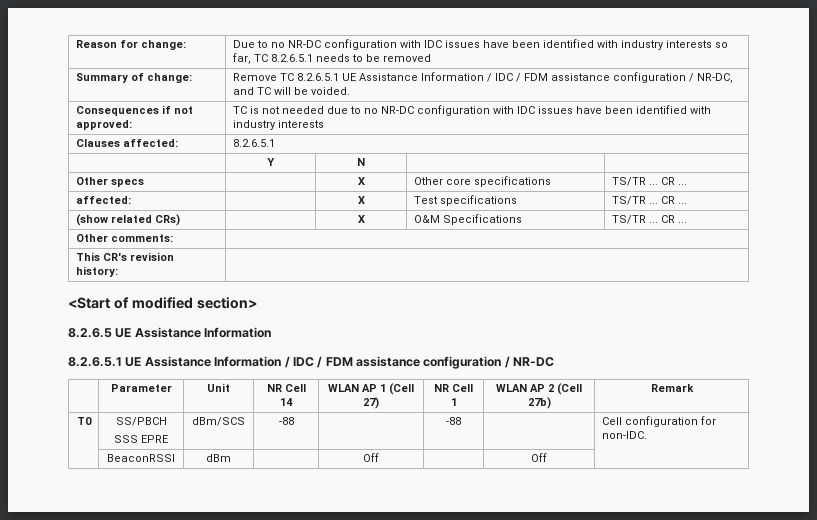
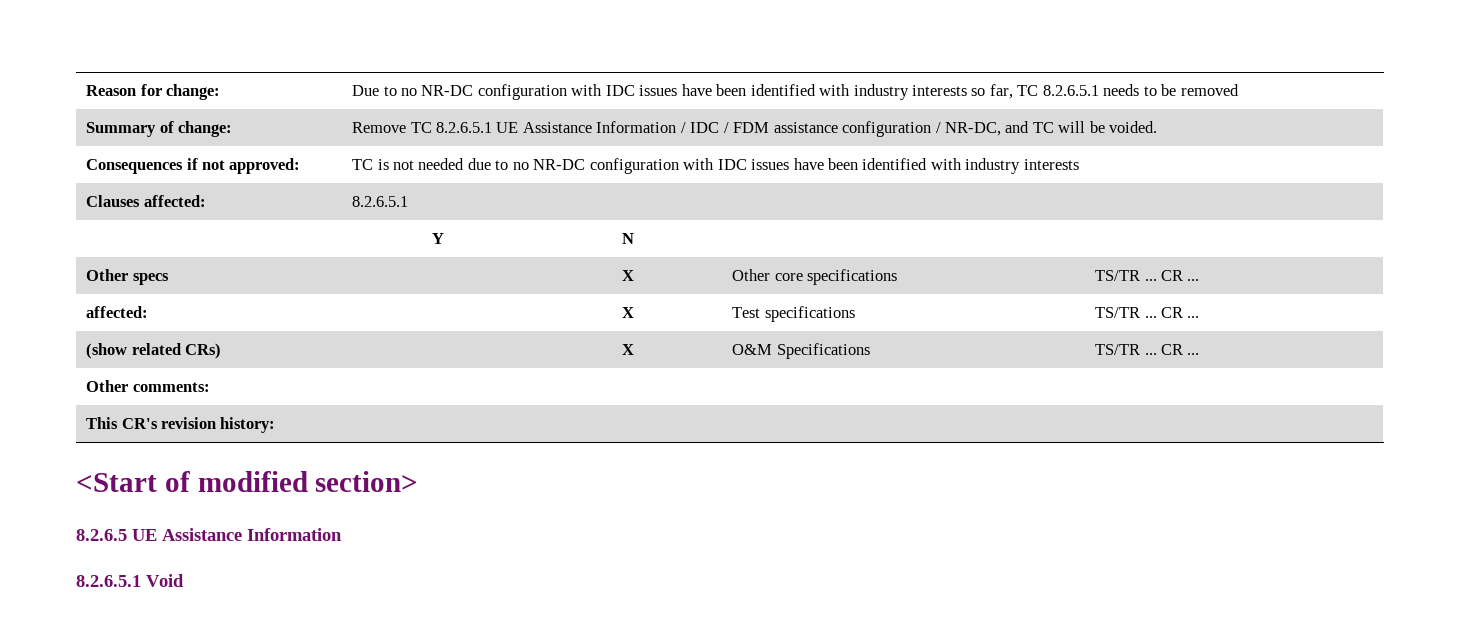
- 8.2.6.5.1 UE Assistance Information / IDC / FDM assistance configuration / NR-DC
- | Parameter | Unit | NR Cell 14 | WLAN AP 1 (Cell 27) | NR Cell 1 | WLAN AP 2 (Cell 27b) | Remark
- T0 | SS/PBCH
- SSS EPRE | dBm/SCS | -88 | | -88 | | Cell configuration for non-IDC.
- | BeaconRSSI | dBm | | Off | | Off |
+ 8.2.6.5.1 Void

